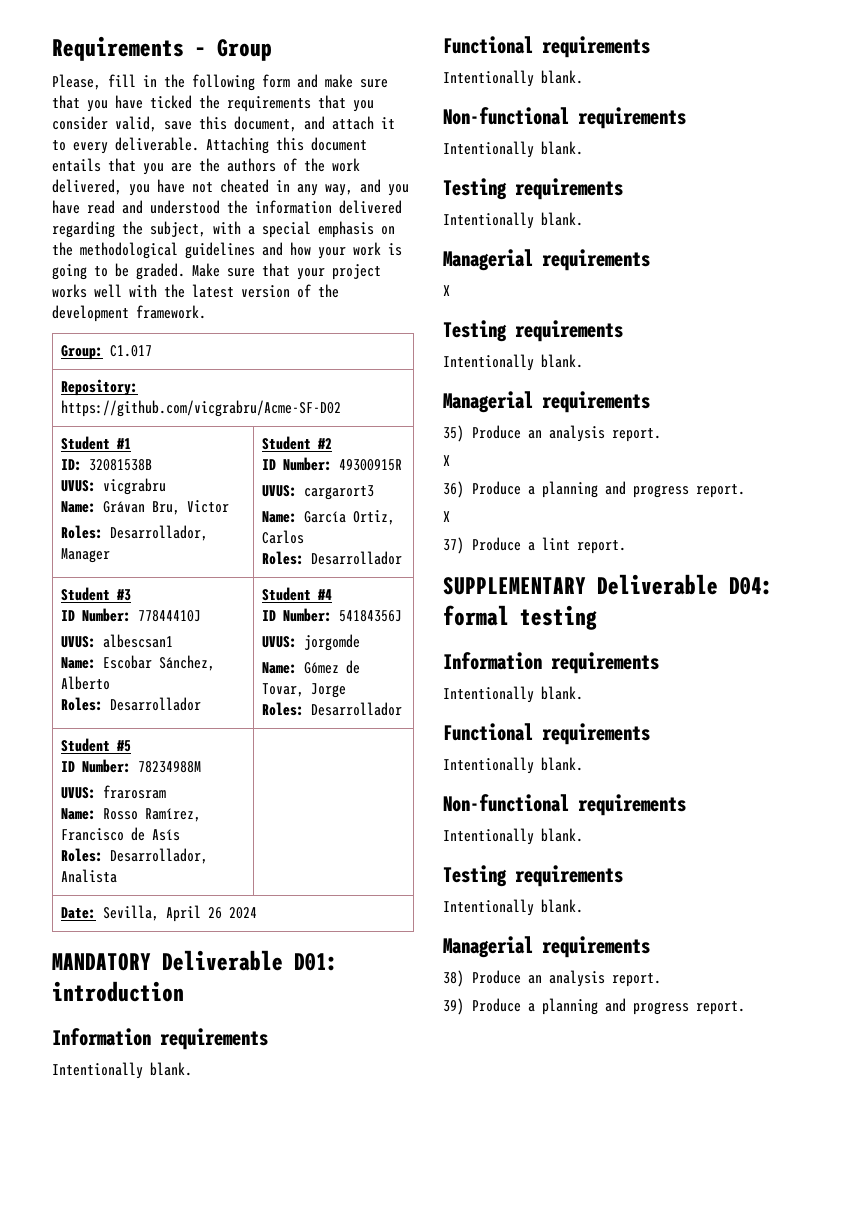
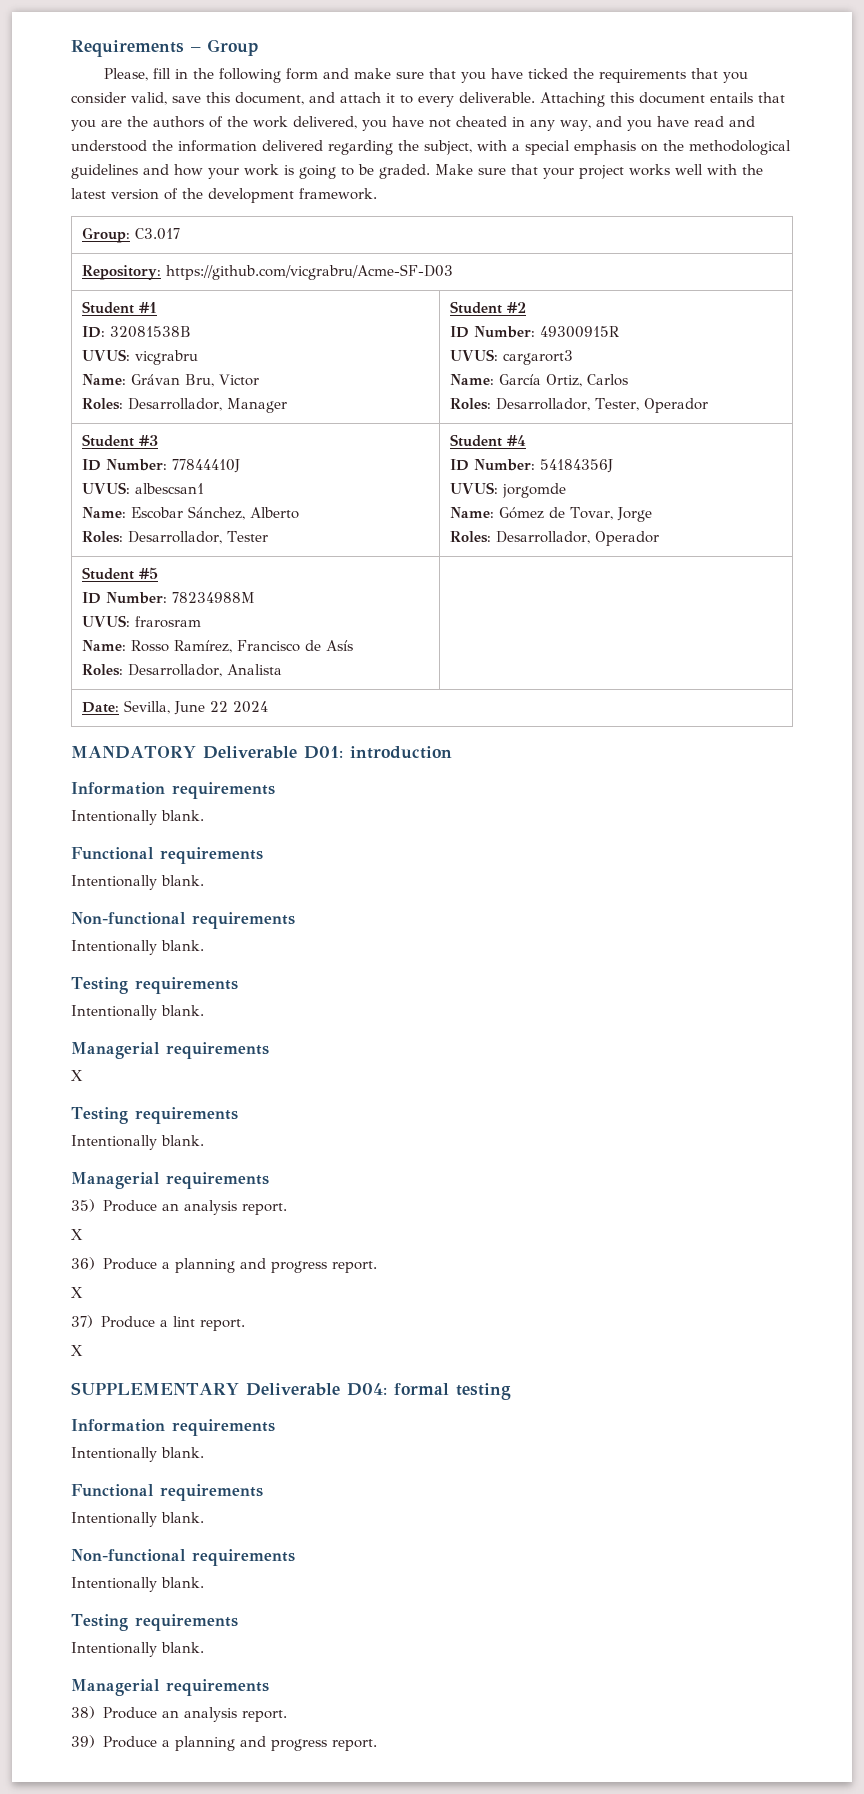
- Group: C1.017
+ Group: C3.017
- Repository: https://github.com/vicgrabru/Acme-SF-D02
+ Repository: https://github.com/vicgrabru/Acme-SF-D03
  Student #1
  ID: 32081538B
  UVUS: vicgrabru
  Name: Grávan Bru, Victor
  Roles: Desarrollador, Manager | Student #2
  ID Number: 49300915R
  UVUS: cargarort3
  Name: García Ortiz, Carlos
- Roles: Desarrollador
+ Roles: Desarrollador, Tester, Operador
  Student #3
  ID Number: 77844410J
  UVUS: albescsan1
  Name: Escobar Sánchez, Alberto
- Roles: Desarrollador | Student #4
+ Roles: Desarrollador, Tester | Student #4
  ID Number: 54184356J
  UVUS: jorgomde
  Name: Gómez de Tovar, Jorge
- Roles: Desarrollador
+ Roles: Desarrollador, Operador
- Date: Sevilla, April 26 2024
+ Date: Sevilla, June 22 2024
  37) Produce a lint report.
+ X

